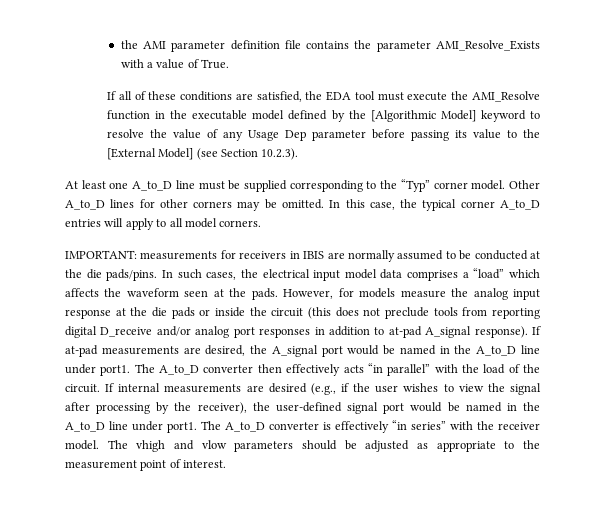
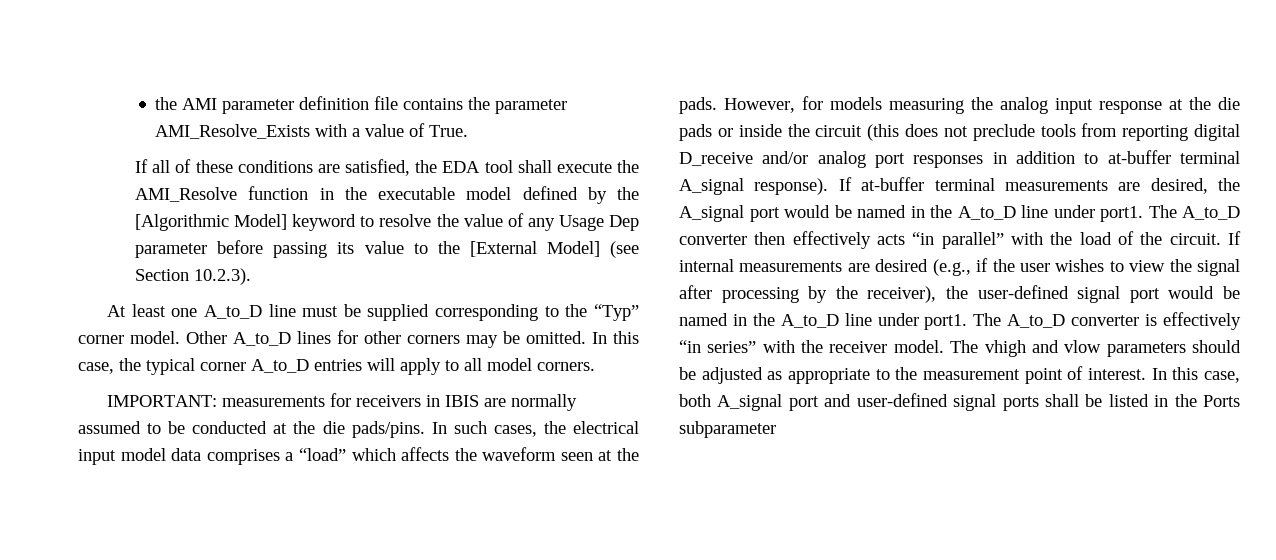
- If all of these conditions are satisfied, the EDA tool must execute the AMI_Resolve function in the executable model defined by the [Algorithmic Model] keyword to resolve the value of any Usage Dep parameter before passing its value to the [External Model] (see Section 10.2.3).
+ If all of these conditions are satisfied, the EDA tool shall execute the AMI_Resolve function in the executable model defined by the [Algorithmic Model] keyword to resolve the value of any Usage Dep parameter before passing its value to the [External Model] (see Section 10.2.3).
- However, for models measure the analog input response at the die pads or inside the circuit (this does not preclude tools from reporting digital D_receive and/or analog port responses in addition to at-pad A_signal response).
+ However, for models measuring the analog input response at the die pads or inside the circuit (this does not preclude tools from reporting digital D_receive and/or analog port responses in addition to at-buffer terminal A_signal response).
- If at-pad measurements are desired, the A_signal port would be named in the A_to_D line under port1.
+ If at-buffer terminal measurements are desired, the A_signal port would be named in the A_to_D line under port1.
+ In this case, both A_signal port and user-defined signal ports shall be listed in the Ports subparameter

